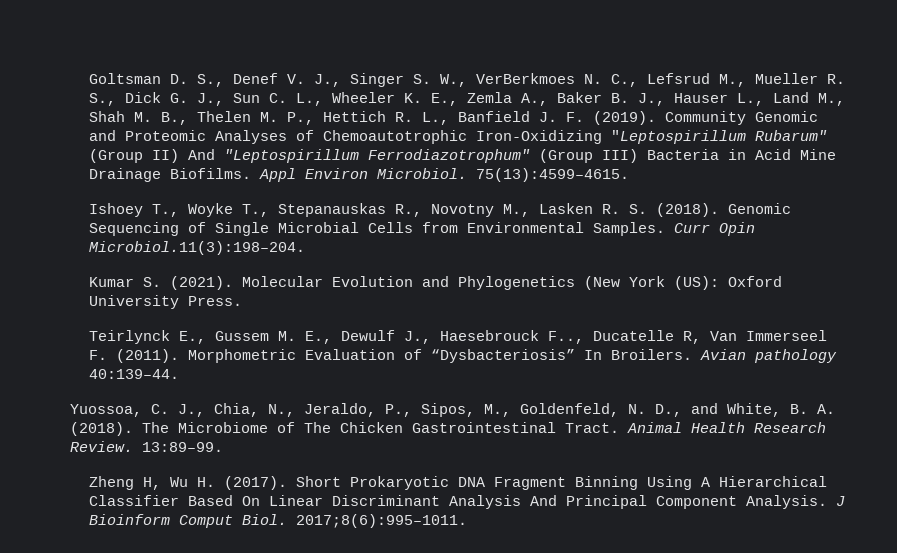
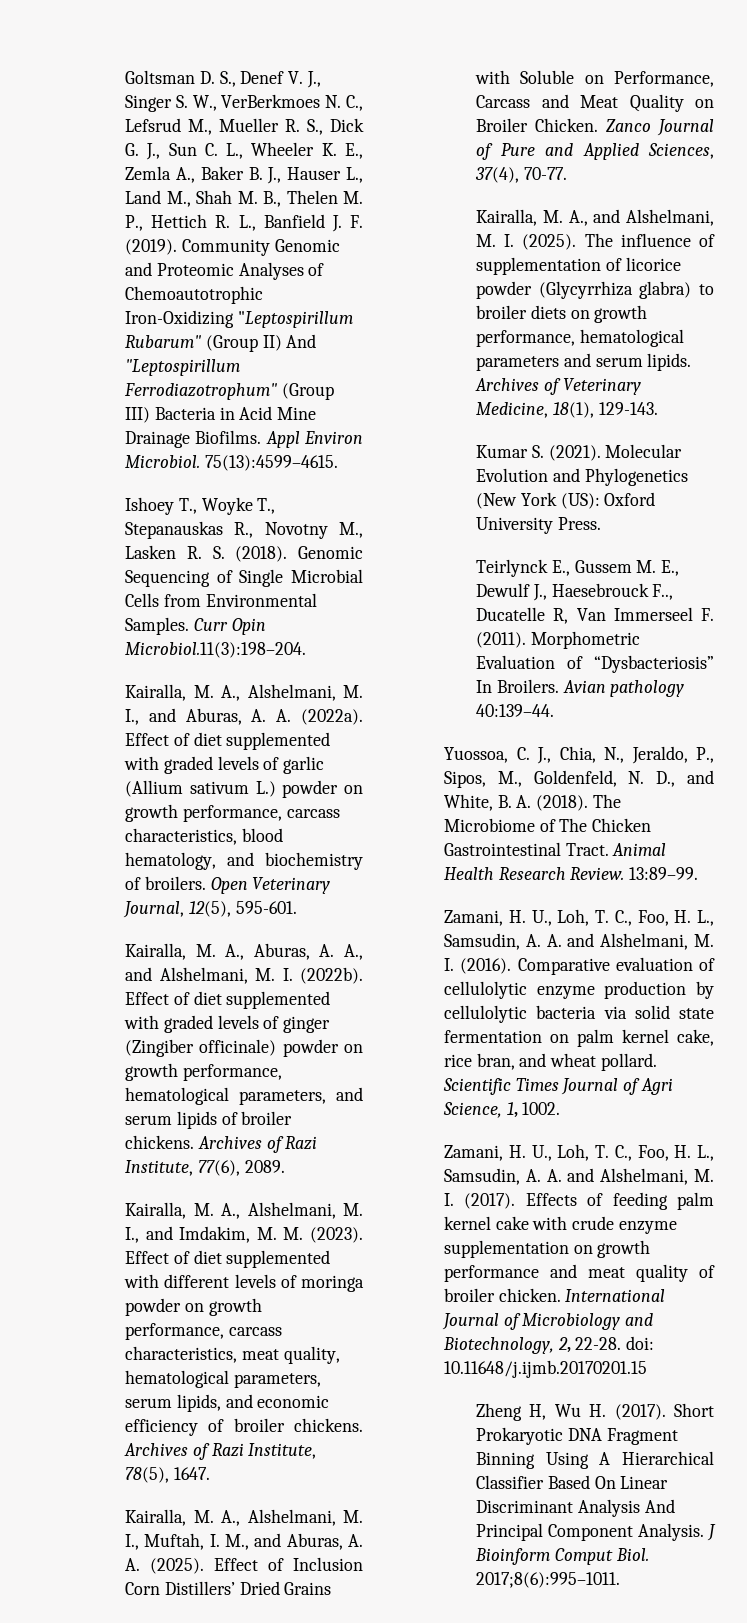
+ Kairalla, M. A., Alshelmani, M. I., and Aburas, A. A. (2022a). Effect of diet supplemented with graded levels of garlic (Allium sativum L.) powder on growth performance, carcass characteristics, blood hematology, and biochemistry of broilers. Open Veterinary Journal, 12(5), 595-601.
+ Kairalla, M. A., Aburas, A. A., and Alshelmani, M. I. (2022b). Effect of diet supplemented with graded levels of ginger (Zingiber officinale) powder on growth performance, hematological parameters, and serum lipids of broiler chickens. Archives of Razi Institute, 77(6), 2089.
+ Kairalla, M. A., Alshelmani, M. I., and Imdakim, M. M. (2023). Effect of diet supplemented with different levels of moringa powder on growth performance, carcass characteristics, meat quality, hematological parameters, serum lipids, and economic efficiency of broiler chickens. Archives of Razi Institute, 78(5), 1647.
+ Kairalla, M. A., Alshelmani, M. I., Muftah, I. M., and Aburas, A. A. (2025). Effect of Inclusion Corn Distillers’ Dried Grains with Soluble on Performance, Carcass and Meat Quality on Broiler Chicken. Zanco Journal of Pure and Applied Sciences, 37(4), 70-77.
+ Kairalla, M. A., and Alshelmani, M. I. (2025). The influence of supplementation of licorice powder (Glycyrrhiza glabra) to broiler diets on growth performance, hematological parameters and serum lipids. Archives of Veterinary Medicine, 18(1), 129-143.
+ Zamani, H. U., Loh, T. C., Foo, H. L., Samsudin, A. A. and Alshelmani, M. I. (2016). Comparative evaluation of cellulolytic enzyme production by cellulolytic bacteria via solid state fermentation on palm kernel cake, rice bran, and wheat pollard. Scientific Times Journal of Agri Science, 1, 1002.
+ Zamani, H. U., Loh, T. C., Foo, H. L., Samsudin, A. A. and Alshelmani, M. I. (2017). Effects of feeding palm kernel cake with crude enzyme supplementation on growth performance and meat quality of broiler chicken. International Journal of Microbiology and Biotechnology, 2, 22-28. doi: 10.11648/j.ijmb.20170201.15

